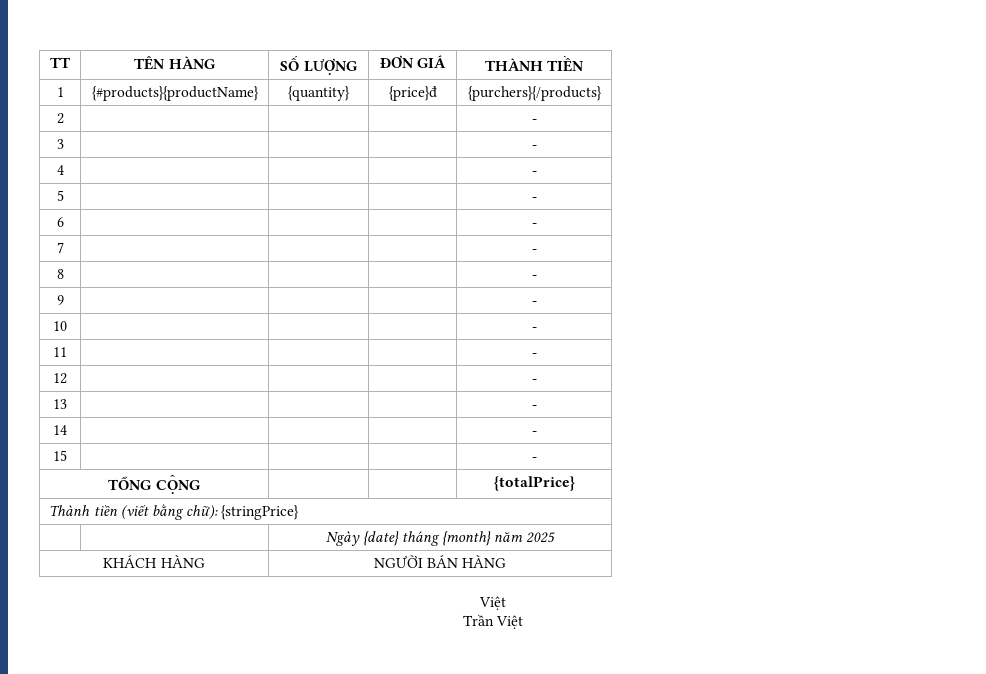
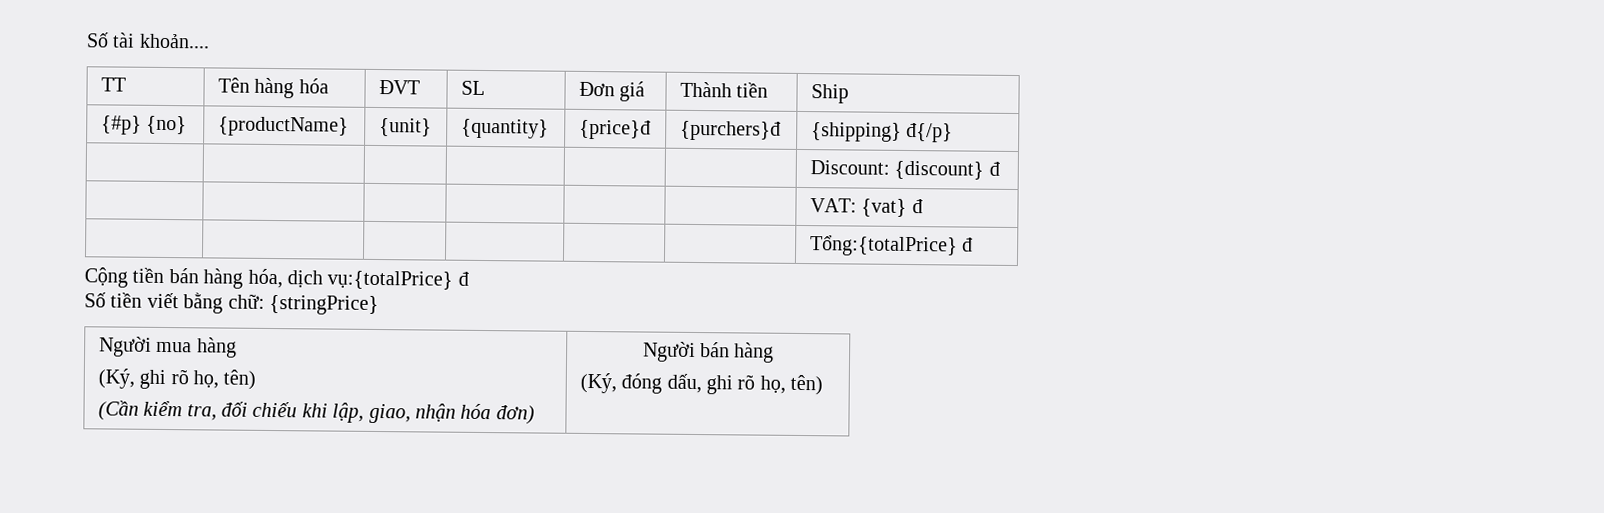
- TT | TÊN HÀNG | SỐ LƯỢNG | ĐƠN GIÁ | THÀNH TIỀN
- 1 | {#products}{productName} | {quantity} | {price}đ | {purchers}{/products}
- 2 | | | | -
- 3 | | | | -
- 4 | | | | -
- 5 | | | | -
- 6 | | | | -
- 7 | | | | -
- 8 | | | | -
- 9 | | | | -
- 10 | | | | -
- 11 | | | | -
- 12 | | | | -
- 13 | | | | -
- 14 | | | | -
- 15 | | | | -
- TỔNG CỘNG | | | {totalPrice}
- Thành tiền (viết bằng chữ): {stringPrice}
- | | Ngày {date} tháng {month} năm 2025
- KHÁCH HÀNG | NGƯỜI BÁN HÀNG
- Việt
- Trần Việt
+ Số tài khoản....
+ TT | Tên hàng hóa | ĐVT | SL | Đơn giá | Thành tiền | Ship
+ {#p} {no} | {productName} | {unit} | {quantity} | {price}đ | {purchers}đ | {shipping} đ{/p}
+ | | | | | | Discount: {discount} đ
+ | | | | | | VAT: {vat} đ
+ | | | | | | Tổng:{totalPrice} đ
+ Cộng tiền bán hàng hóa, dịch vụ:{totalPrice} đ
+ Số tiền viết bằng chữ: {stringPrice}
+ Người mua hàng
+ (Ký, ghi rõ họ, tên)
+ (Cần kiểm tra, đối chiếu khi lập, giao, nhận hóa đơn) | Người bán hàng
+ (Ký, đóng dấu, ghi rõ họ, tên)

